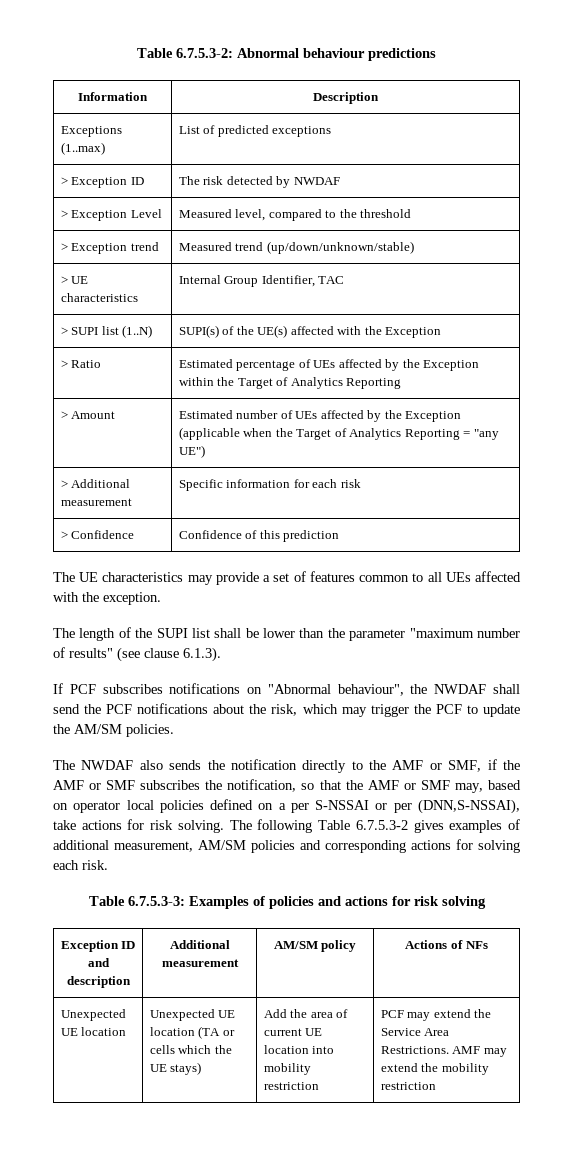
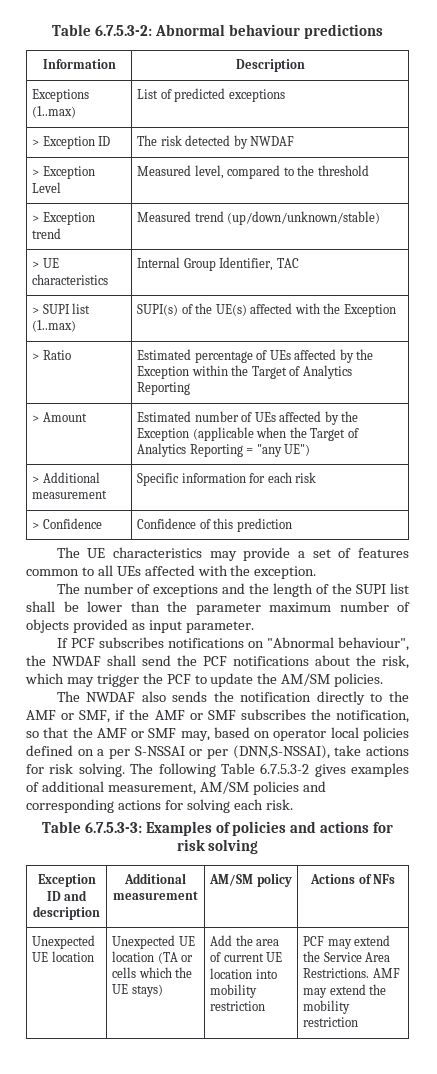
- > SUPI list (1..N) | SUPI(s) of the UE(s) affected with the Exception
+ > SUPI list (1..max) | SUPI(s) of the UE(s) affected with the Exception
- The length of the SUPI list shall be lower than the parameter "maximum number of results" (see clause 6.1.3).
+ The number of exceptions and the length of the SUPI list shall be lower than the parameter maximum number of objects provided as input parameter.

